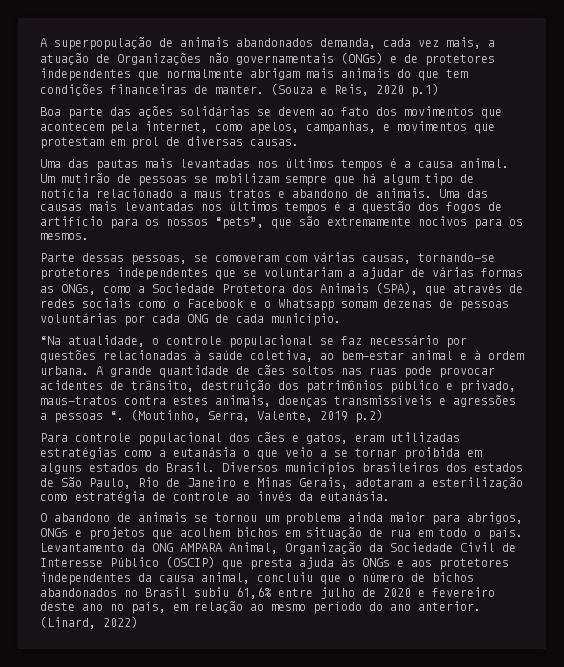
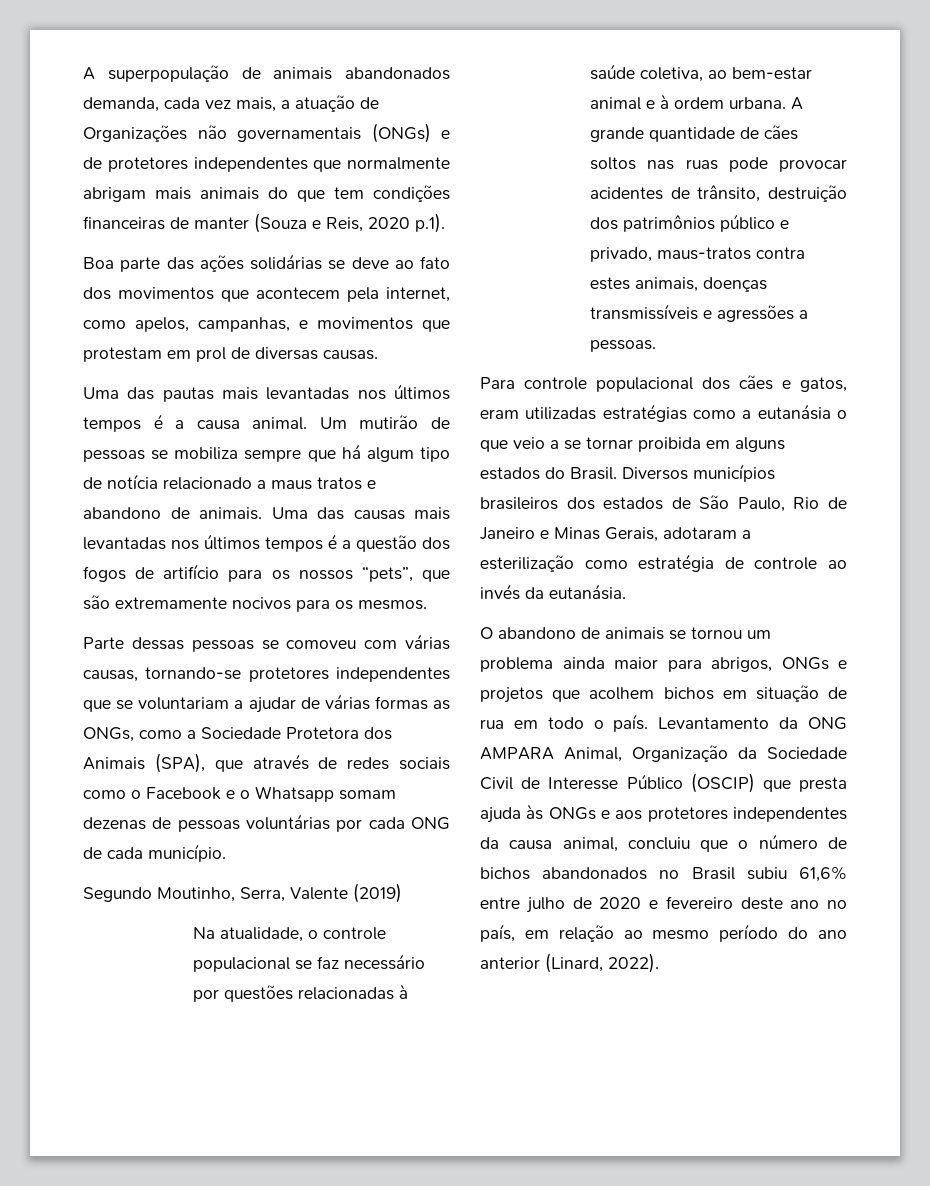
- A superpopulação de animais abandonados demanda, cada vez mais, a atuação de Organizações não governamentais (ONGs) e de protetores independentes que normalmente abrigam mais animais do que tem condições financeiras de manter. (Souza e Reis, 2020 p.1)
+ A superpopulação de animais abandonados demanda, cada vez mais, a atuação de Organizações não governamentais (ONGs) e de protetores independentes que normalmente abrigam mais animais do que tem condições financeiras de manter (Souza e Reis, 2020 p.1).
- Boa parte das ações solidárias se devem ao fato dos movimentos que acontecem pela internet, como apelos, campanhas, e movimentos que protestam em prol de diversas causas.
+ Boa parte das ações solidárias se deve ao fato dos movimentos que acontecem pela internet, como apelos, campanhas, e movimentos que protestam em prol de diversas causas.
- Um mutirão de pessoas se mobilizam sempre que há algum tipo de notícia relacionado a maus tratos e abandono de animais.
+ Um mutirão de pessoas se mobiliza sempre que há algum tipo de notícia relacionado a maus tratos e abandono de animais.
- Parte dessas pessoas, se comoveram com várias causas, tornando-se protetores independentes que se voluntariam a ajudar de várias formas as ONGs, como a Sociedade Protetora dos Animais (SPA), que através de redes sociais como o Facebook e o Whatsapp somam dezenas de pessoas voluntárias por cada ONG de cada município.
+ Parte dessas pessoas se comoveu com várias causas, tornando-se protetores independentes que se voluntariam a ajudar de várias formas as ONGs, como a Sociedade Protetora dos Animais (SPA), que através de redes sociais como o Facebook e o Whatsapp somam dezenas de pessoas voluntárias por cada ONG de cada município.
- “Na atualidade, o controle populacional se faz necessário por questões relacionadas à saúde coletiva, ao bem-estar animal e à ordem urbana.
+ Segundo Moutinho, Serra, Valente (2019)
+ Na atualidade, o controle populacional se faz necessário por questões relacionadas à saúde coletiva, ao bem-estar animal e à ordem urbana.
- A grande quantidade de cães soltos nas ruas pode provocar acidentes de trânsito, destruição dos patrimônios público e privado, maus-tratos contra estes animais, doenças transmissíveis e agressões a pessoas “. (Moutinho, Serra, Valente, 2019 p.2)
+ A grande quantidade de cães soltos nas ruas pode provocar acidentes de trânsito, destruição dos patrimônios público e privado, maus-tratos contra estes animais, doenças transmissíveis e agressões a pessoas.
- Levantamento da ONG AMPARA Animal, Organização da Sociedade Civil de Interesse Público (OSCIP) que presta ajuda às ONGs e aos protetores independentes da causa animal, concluiu que o número de bichos abandonados no Brasil subiu 61,6% entre julho de 2020 e fevereiro deste ano no país, em relação ao mesmo período do ano anterior. (Linard, 2022)
+ Levantamento da ONG AMPARA Animal, Organização da Sociedade Civil de Interesse Público (OSCIP) que presta ajuda às ONGs e aos protetores independentes da causa animal, concluiu que o número de bichos abandonados no Brasil subiu 61,6% entre julho de 2020 e fevereiro deste ano no país, em relação ao mesmo período do ano anterior (Linard, 2022).

